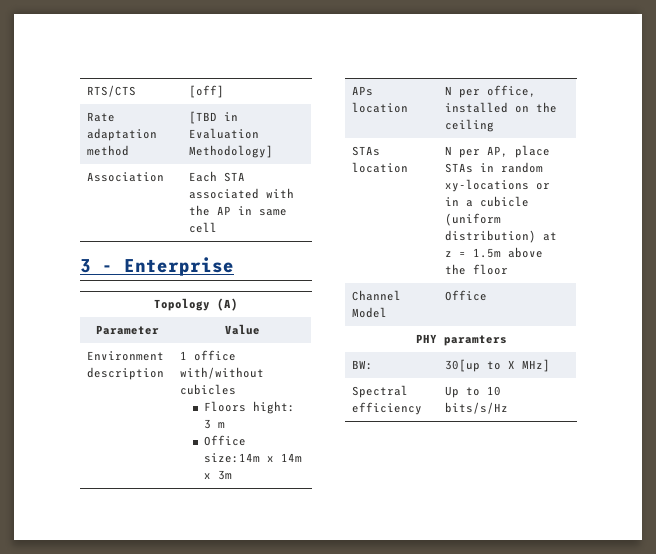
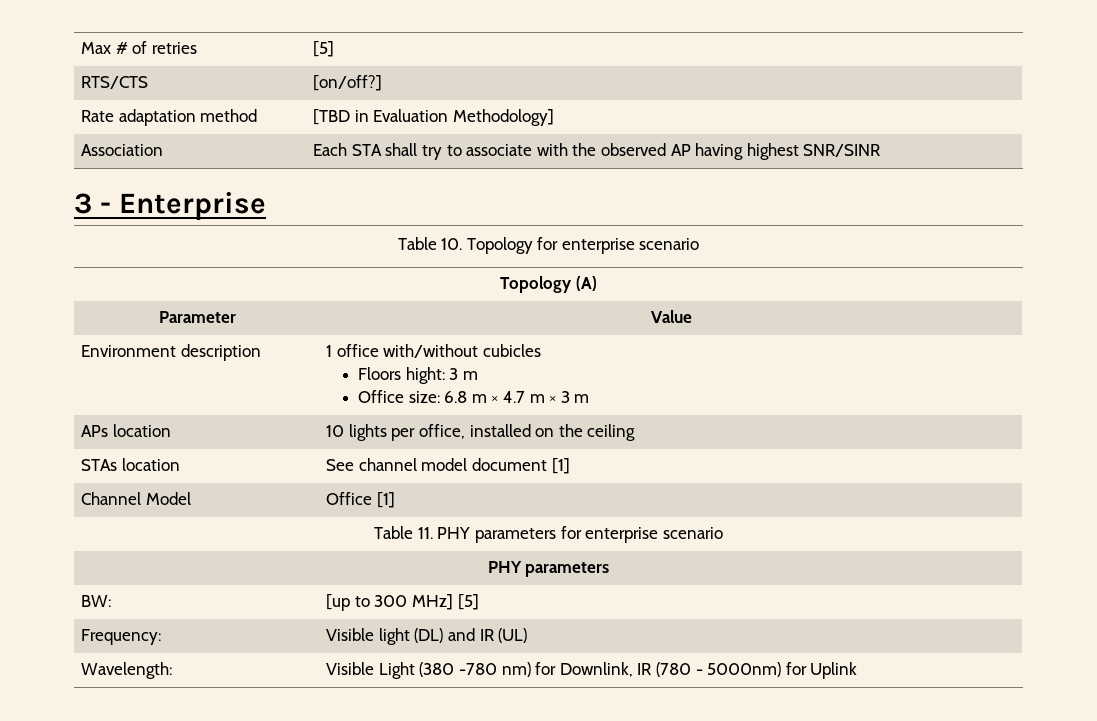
+ Max # of retries | [5]
- RTS/CTS | [off]
+ RTS/CTS | [on/off?]
- Association | Each STA associated with the AP in same cell
+ Association | Each STA shall try to associate with the observed AP having highest SNR/SINR
  3 - Enterprise
+ Table 10. Topology for enterprise scenario
  Environment description | 1 office with/without cubicles
  Floors hight: 3 m
- Office size:14m x 14m x 3m
+ Office size: 6.8 m × 4.7 m × 3 m
- APs location | N per office, installed on the ceiling
+ APs location | 10 lights per office, installed on the ceiling
- STAs location | N per AP, place STAs in random xy-locations or in a cubicle (uniform distribution) at z = 1.5m above the floor
- Channel Model | Office
- PHY paramters
+ STAs location | See channel model document [1]
+ Channel Model | Office [1]
+ Table 11. PHY parameters for enterprise scenario
+ PHY parameters
- BW: | 30[up to X MHz]
- Spectral efficiency | Up to 10 bits/s/Hz
+ BW: | [up to 300 MHz] [5]
+ Frequency: | Visible light (DL) and IR (UL)
+ Wavelength: | Visible Light (380 -780 nm) for Downlink, IR (780 - 5000nm) for Uplink

